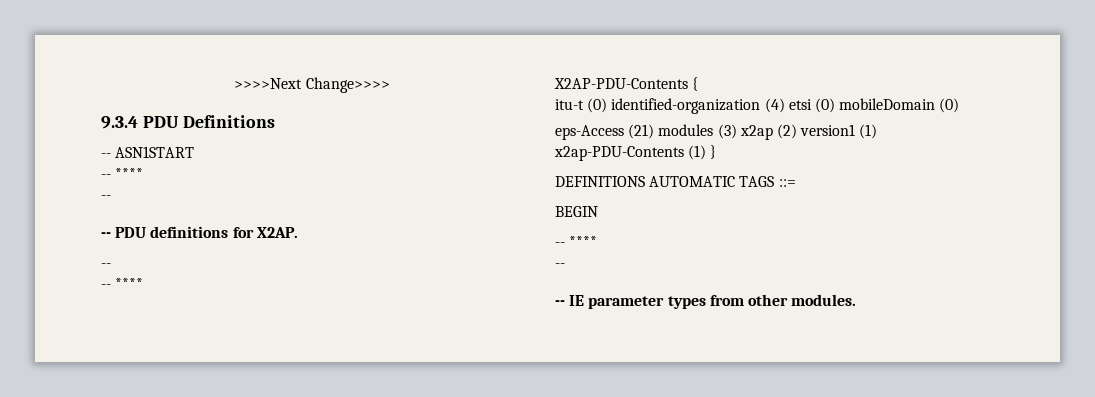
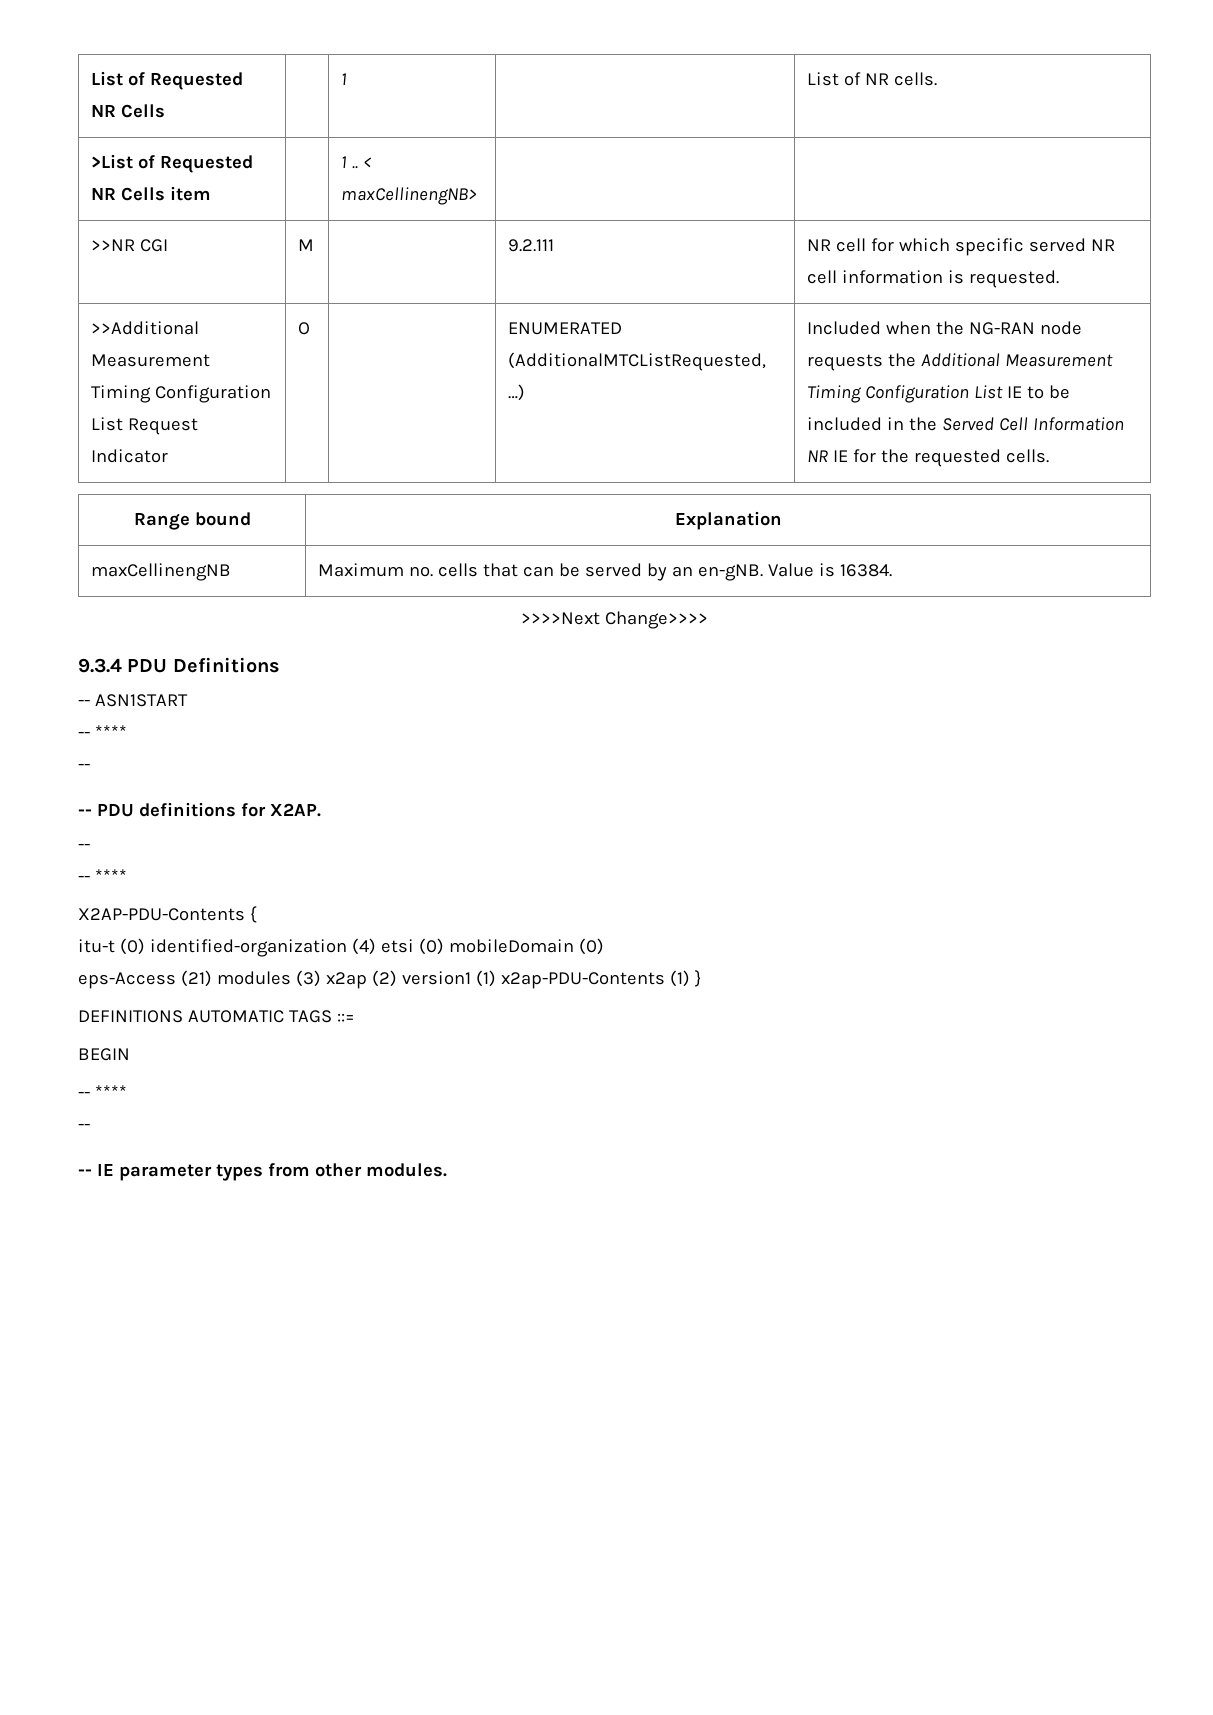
+ List of Requested NR Cells | | 1 | | List of NR cells.
+ >List of Requested NR Cells item | | 1 .. < maxCellinengNB> | |
+ >>NR CGI | M | | 9.2.111 | NR cell for which specific served NR cell information is requested.
+ >>Additional Measurement Timing Configuration List Request Indicator | O | | ENUMERATED (AdditionalMTCListRequested, …) | Included when the NG-RAN node requests the Additional Measurement Timing Configuration List IE to be included in the Served Cell Information NR IE for the requested cells.
+ Range bound | Explanation
+ maxCellinengNB | Maximum no. cells that can be served by an en-gNB. Value is 16384.

